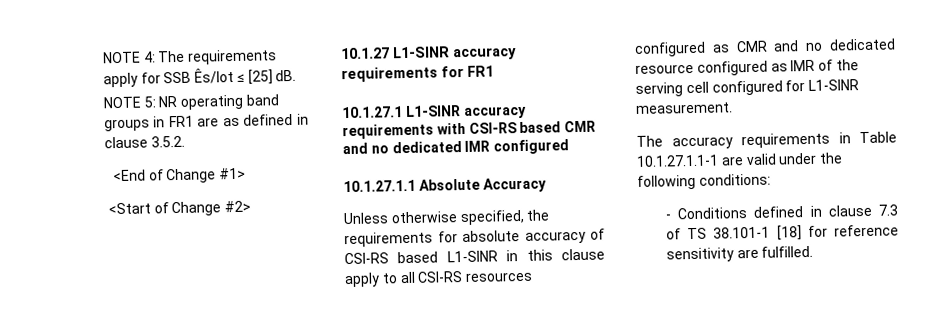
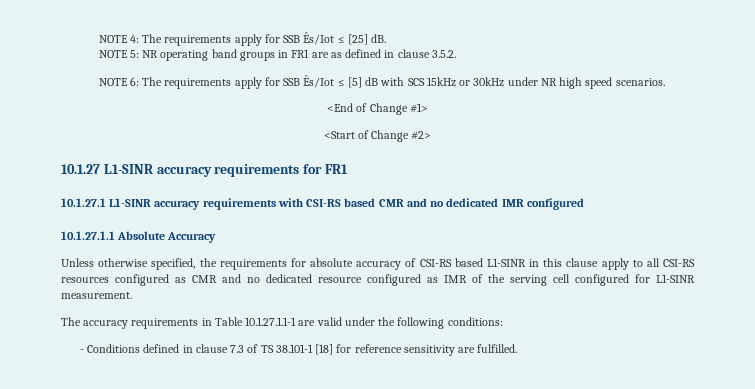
+ NOTE 6: The requirements apply for SSB Ês/Iot ≤ [5] dB with SCS 15kHz or 30kHz under NR high speed scenarios.

